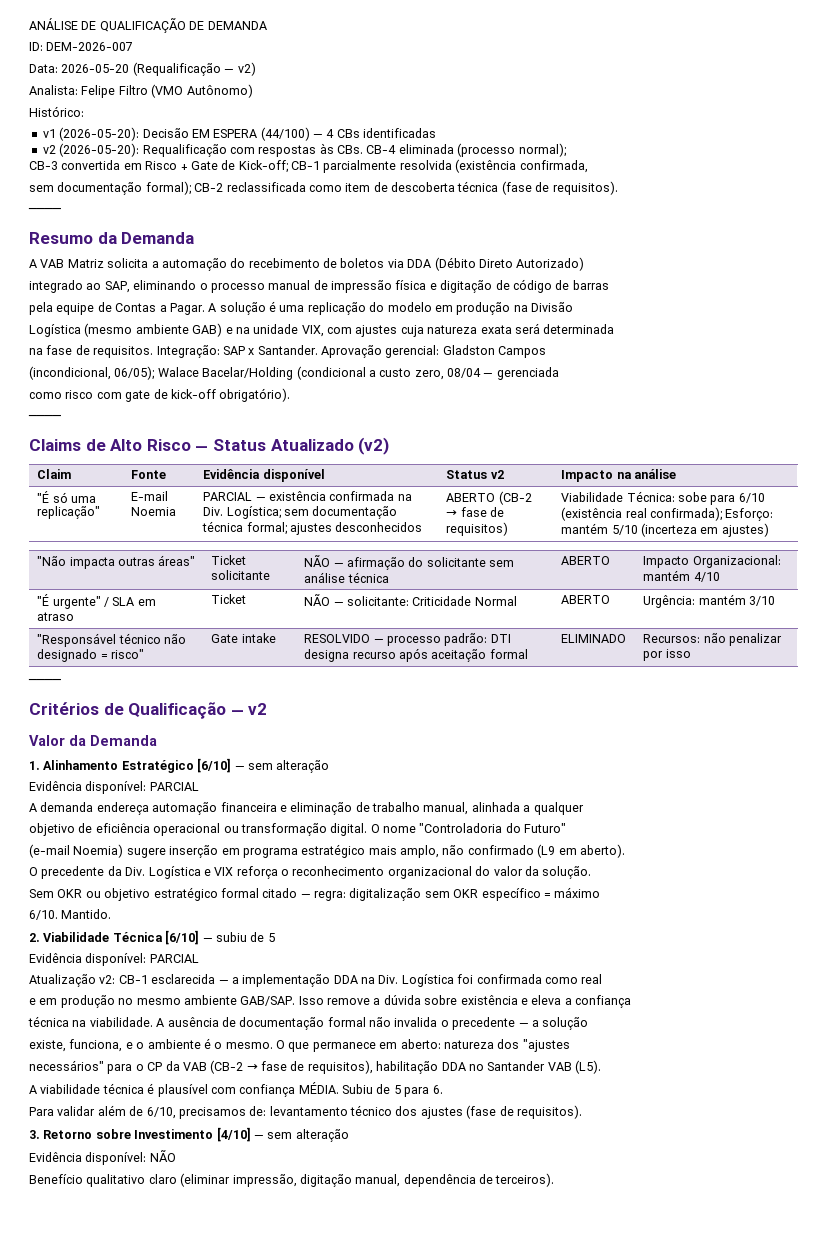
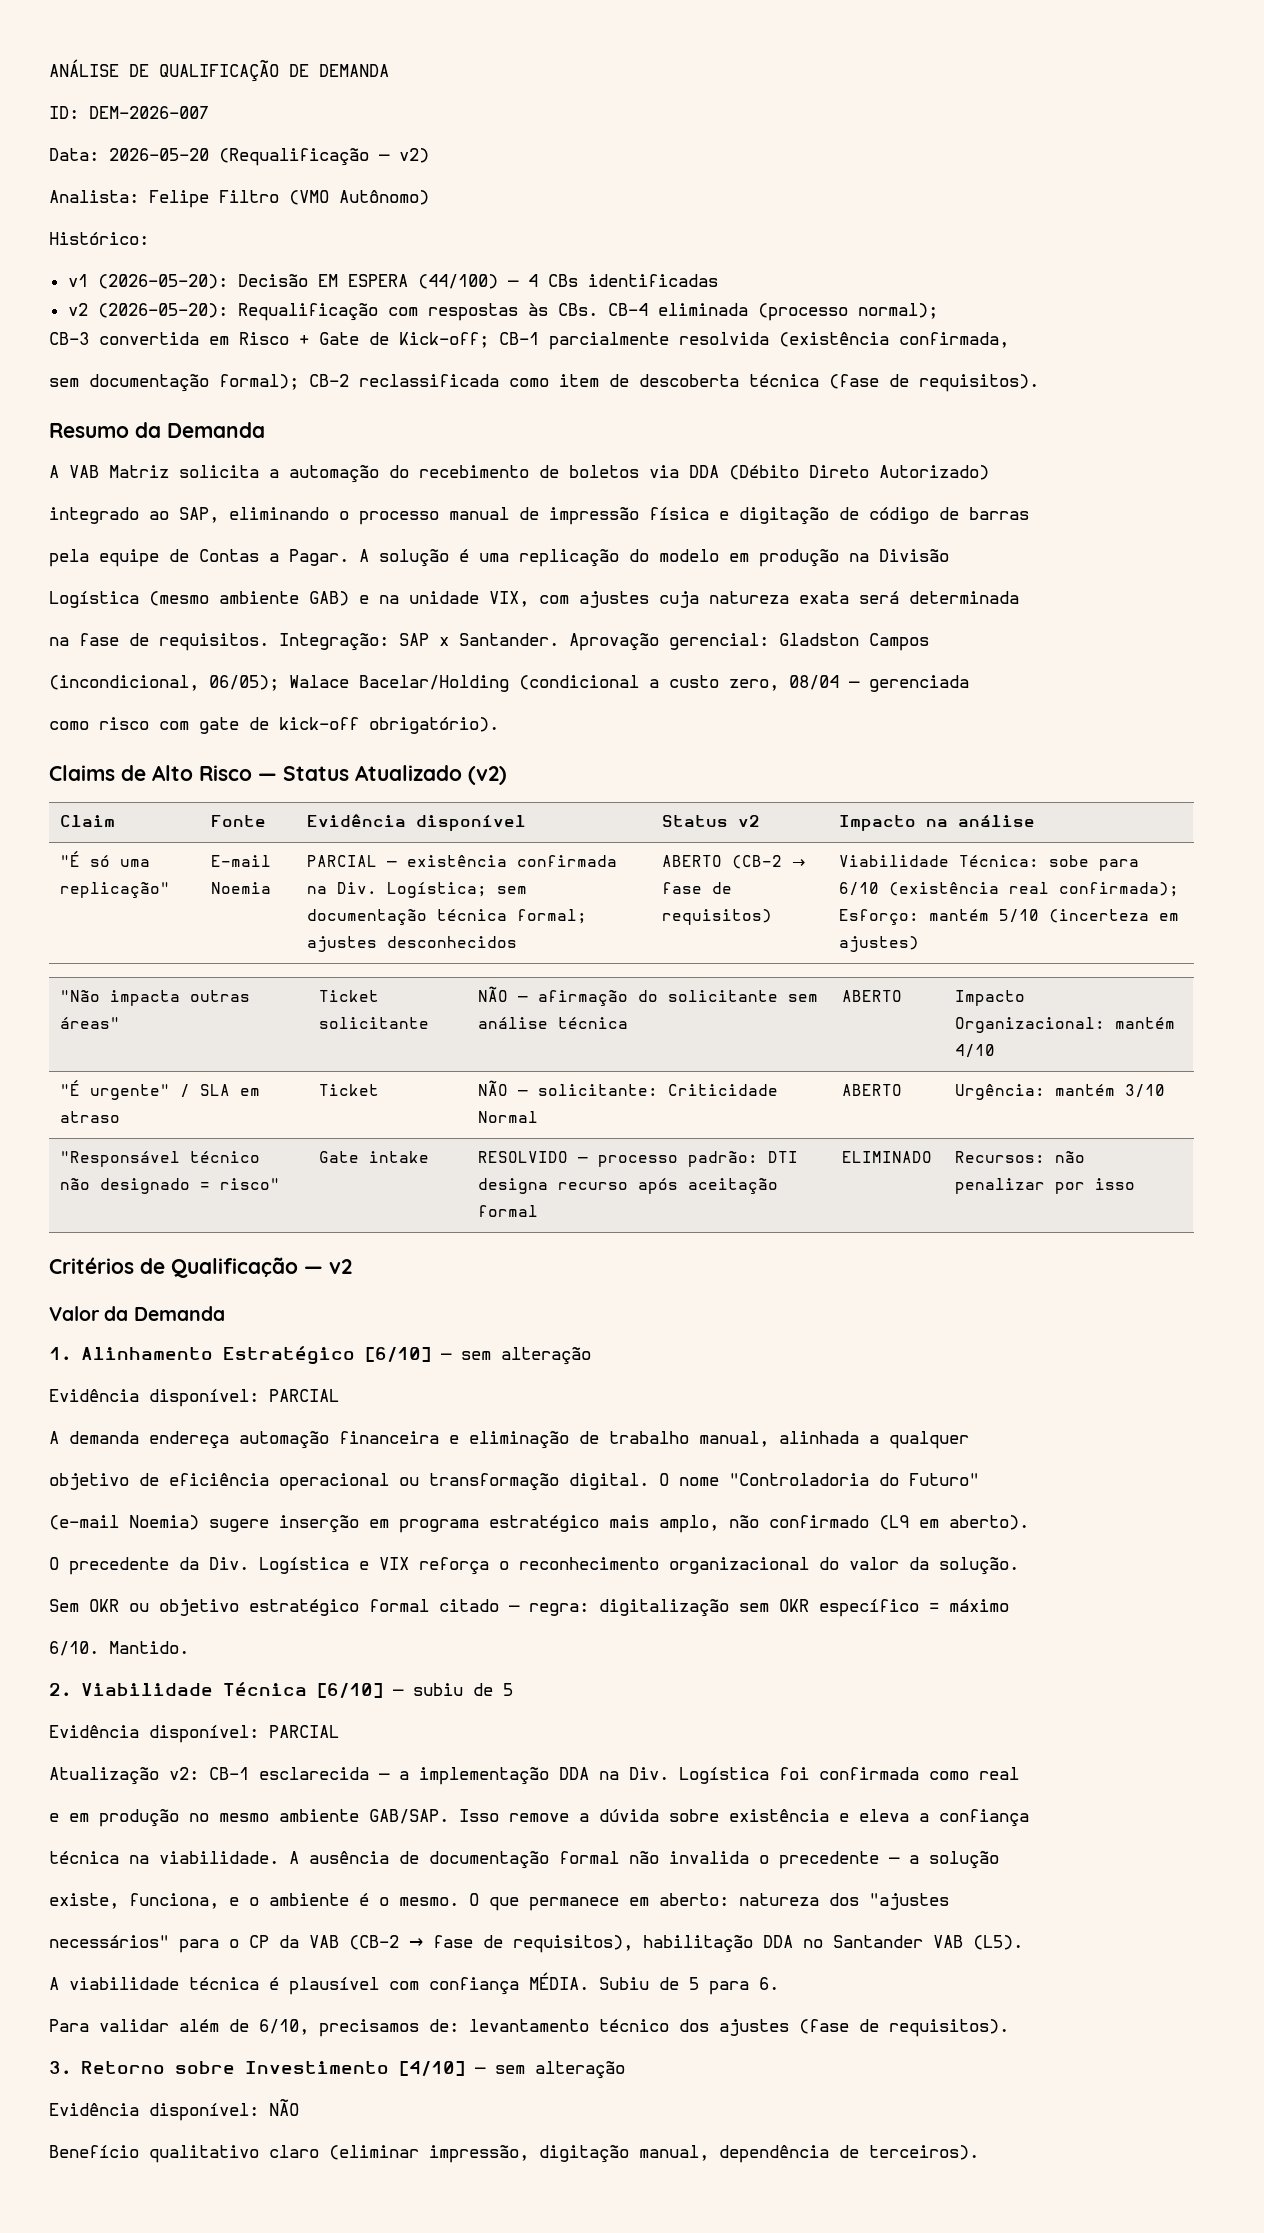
  sem documentação formal); CB-2 reclassificada como item de descoberta técnica (fase de requisitos).
- ────
  como risco com gate de kick-off obrigatório).
- ────
  "Responsável técnico não designado = risco" | Gate intake | RESOLVIDO — processo padrão: DTI designa recurso após aceitação formal | ELIMINADO | Recursos: não penalizar por isso
- ────

